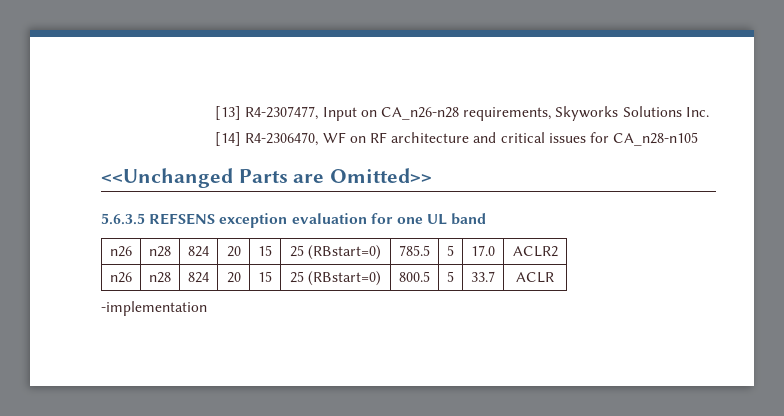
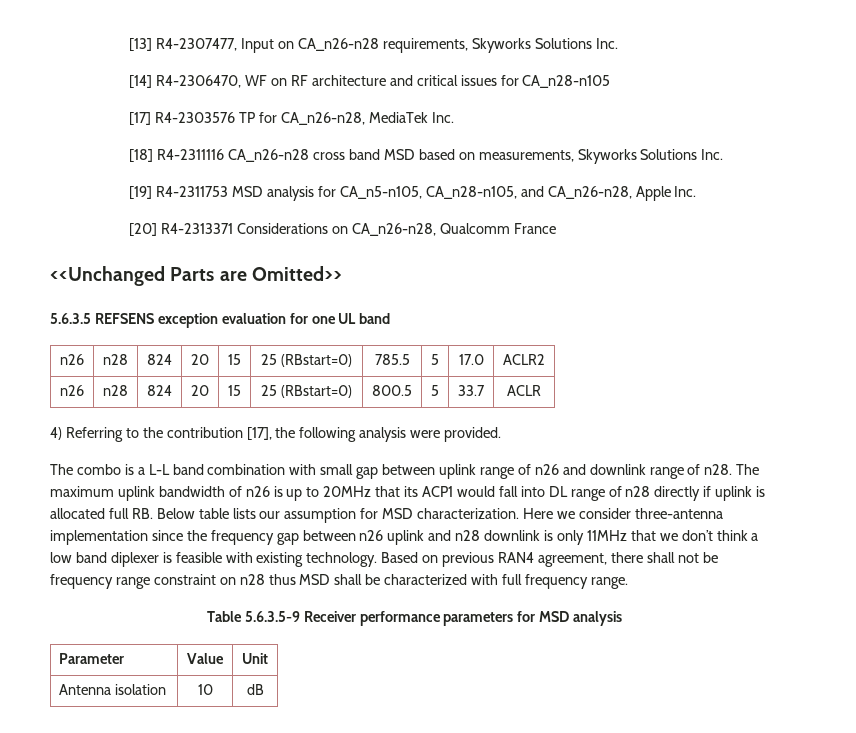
+ [17] R4-2303576 TP for CA_n26-n28, MediaTek Inc.
+ [18] R4-2311116 CA_n26-n28 cross band MSD based on measurements, Skyworks Solutions Inc.
+ [19] R4-2311753 MSD analysis for CA_n5-n105, CA_n28-n105, and CA_n26-n28, Apple Inc.
+ [20] R4-2313371 Considerations on CA_n26-n28, Qualcomm France
- -implementation
+ 4) Referring to the contribution [17], the following analysis were provided.
+ The combo is a L-L band combination with small gap between uplink range of n26 and downlink range of n28. The maximum uplink bandwidth of n26 is up to 20MHz that its ACP1 would fall into DL range of n28 directly if uplink is allocated full RB. Below table lists our assumption for MSD characterization. Here we consider three-antenna implementation since the frequency gap between n26 uplink and n28 downlink is only 11MHz that we don’t think a low band diplexer is feasible with existing technology. Based on previous RAN4 agreement, there shall not be frequency range constraint on n28 thus MSD shall be characterized with full frequency range.
+ Table 5.6.3.5-9 Receiver performance parameters for MSD analysis
+ Parameter | Value | Unit
+ Antenna isolation | 10 | dB

